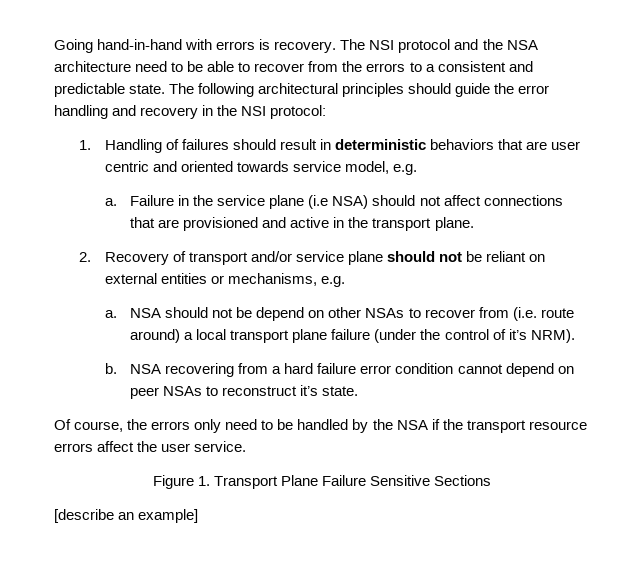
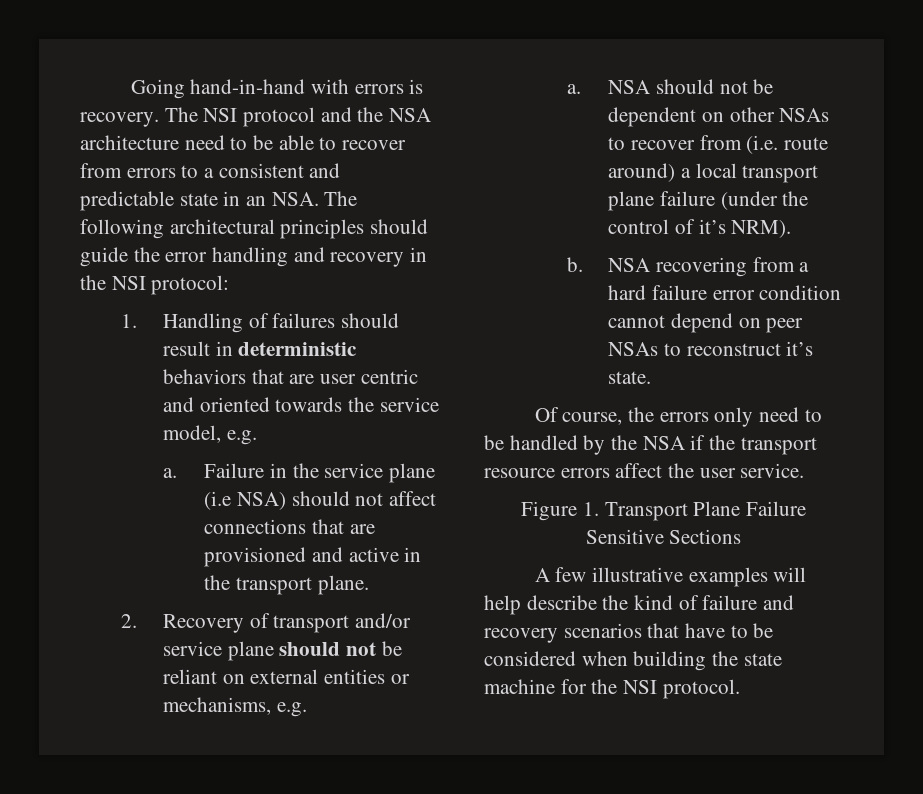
- The NSI protocol and the NSA architecture need to be able to recover from the errors to a consistent and predictable state. The following architectural principles should guide the error handling and recovery in the NSI protocol:
+ The NSI protocol and the NSA architecture need to be able to recover from errors to a consistent and predictable state in an NSA. The following architectural principles should guide the error handling and recovery in the NSI protocol:
- 1. Handling of failures should result in deterministic behaviors that are user centric and oriented towards service model, e.g.
+ 1. Handling of failures should result in deterministic behaviors that are user centric and oriented towards the service model, e.g.
- NSA should not be depend on other NSAs to recover from (i.e. route around) a local transport plane failure (under the control of it’s NRM).
+ NSA should not be dependent on other NSAs to recover from (i.e. route around) a local transport plane failure (under the control of it’s NRM).
- [describe an example]
+ A few illustrative examples will help describe the kind of failure and recovery scenarios that have to be considered when building the state machine for the NSI protocol.

